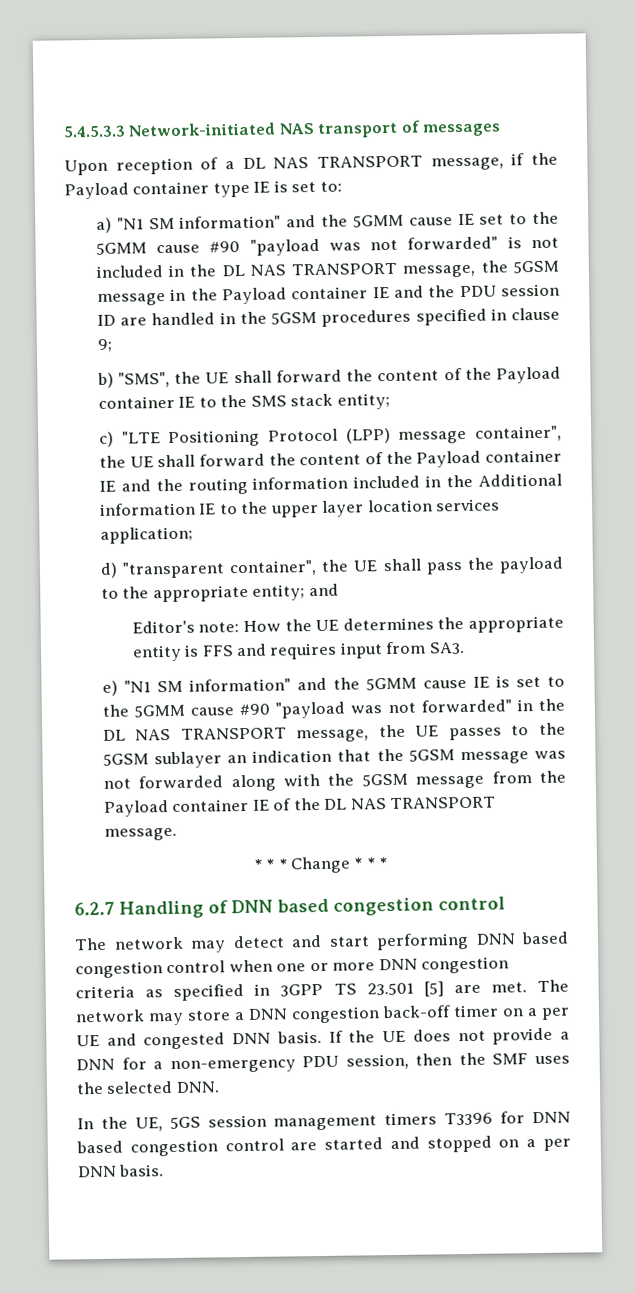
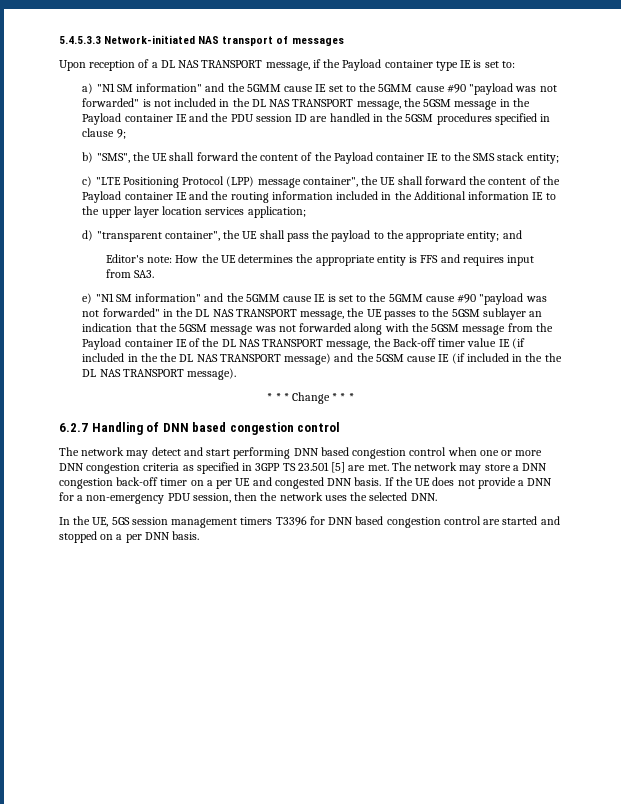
- e) "N1 SM information" and the 5GMM cause IE is set to the 5GMM cause #90 "payload was not forwarded" in the DL NAS TRANSPORT message, the UE passes to the 5GSM sublayer an indication that the 5GSM message was not forwarded along with the 5GSM message from the Payload container IE of the DL NAS TRANSPORT message.
+ e) "N1 SM information" and the 5GMM cause IE is set to the 5GMM cause #90 "payload was not forwarded" in the DL NAS TRANSPORT message, the UE passes to the 5GSM sublayer an indication that the 5GSM message was not forwarded along with the 5GSM message from the Payload container IE of the DL NAS TRANSPORT message, the Back-off timer value IE (if included in the the DL NAS TRANSPORT message) and the 5GSM cause IE (if included in the the DL NAS TRANSPORT message).
- If the UE does not provide a DNN for a non-emergency PDU session, then the SMF uses the selected DNN.
+ If the UE does not provide a DNN for a non-emergency PDU session, then the network uses the selected DNN.

